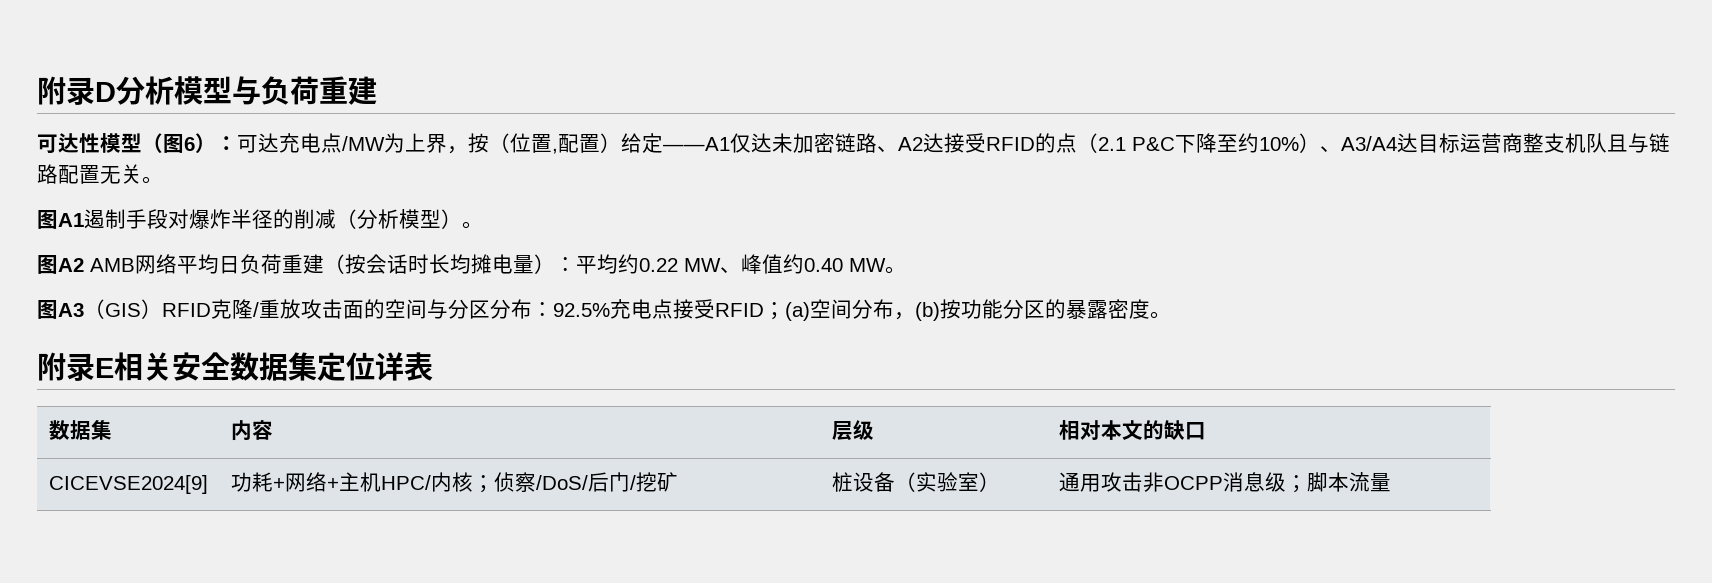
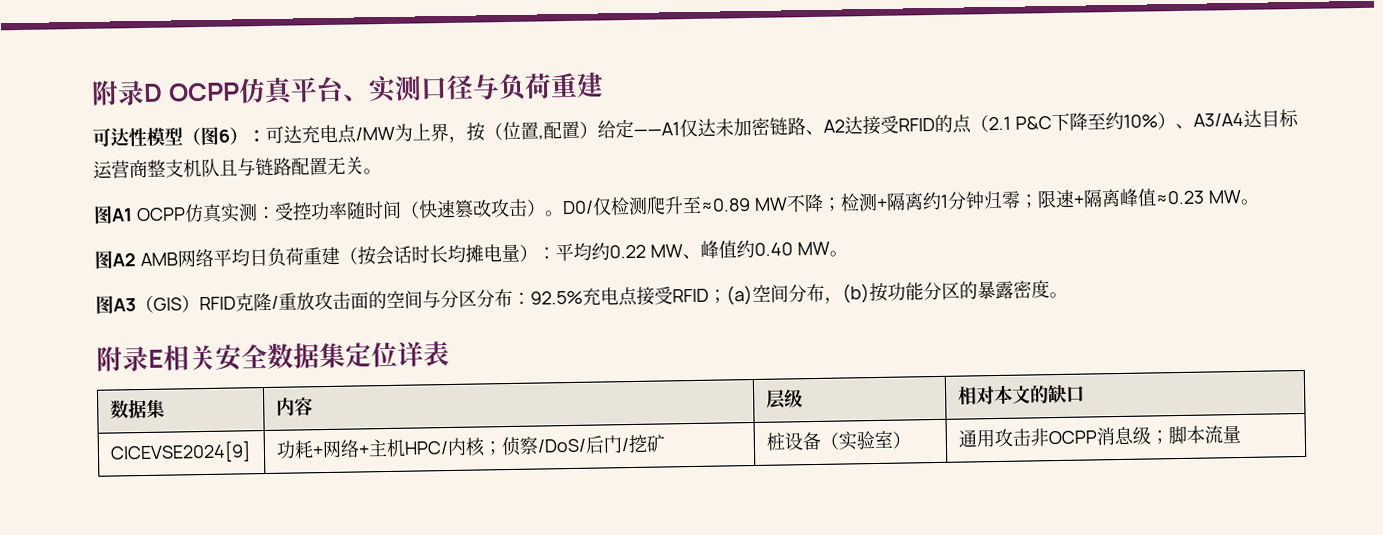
- 附录D分析模型与负荷重建
+ 附录D OCPP仿真平台、实测口径与负荷重建
- 图A1遏制手段对爆炸半径的削减（分析模型）。
+ 图A1 OCPP仿真实测：受控功率随时间（快速篡改攻击）。D0/仅检测爬升至≈0.89 MW不降；检测+隔离约1分钟归零；限速+隔离峰值≈0.23 MW。

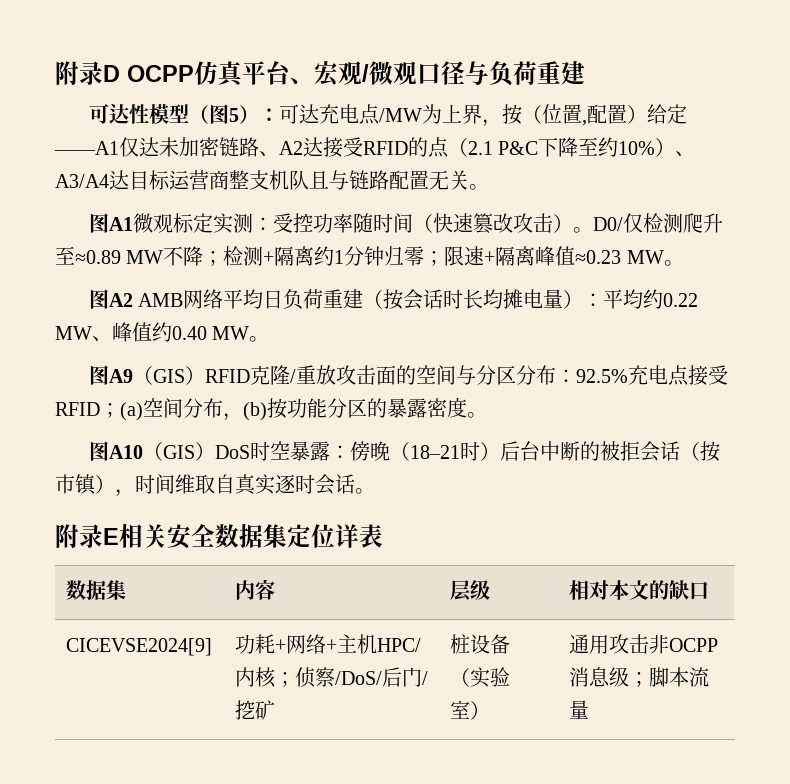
- 附录D OCPP仿真平台、实测口径与负荷重建
+ 附录D OCPP仿真平台、宏观/微观口径与负荷重建
- 可达性模型（图6）：可达充电点/MW为上界，按（位置,配置）给定——A1仅达未加密链路、A2达接受RFID的点（2.1 P&C下降至约10%）、A3/A4达目标运营商整支机队且与链路配置无关。
+ 可达性模型（图5）：可达充电点/MW为上界，按（位置,配置）给定——A1仅达未加密链路、A2达接受RFID的点（2.1 P&C下降至约10%）、A3/A4达目标运营商整支机队且与链路配置无关。
- 图A1 OCPP仿真实测：受控功率随时间（快速篡改攻击）。
+ 图A1微观标定实测：受控功率随时间（快速篡改攻击）。
- 图A3（GIS）RFID克隆/重放攻击面的空间与分区分布：92.5%充电点接受RFID；(a)空间分布，(b)按功能分区的暴露密度。
+ 图A9（GIS）RFID克隆/重放攻击面的空间与分区分布：92.5%充电点接受RFID；(a)空间分布，(b)按功能分区的暴露密度。
+ 图A10（GIS）DoS时空暴露：傍晚（18–21时）后台中断的被拒会话（按市镇），时间维取自真实逐时会话。

